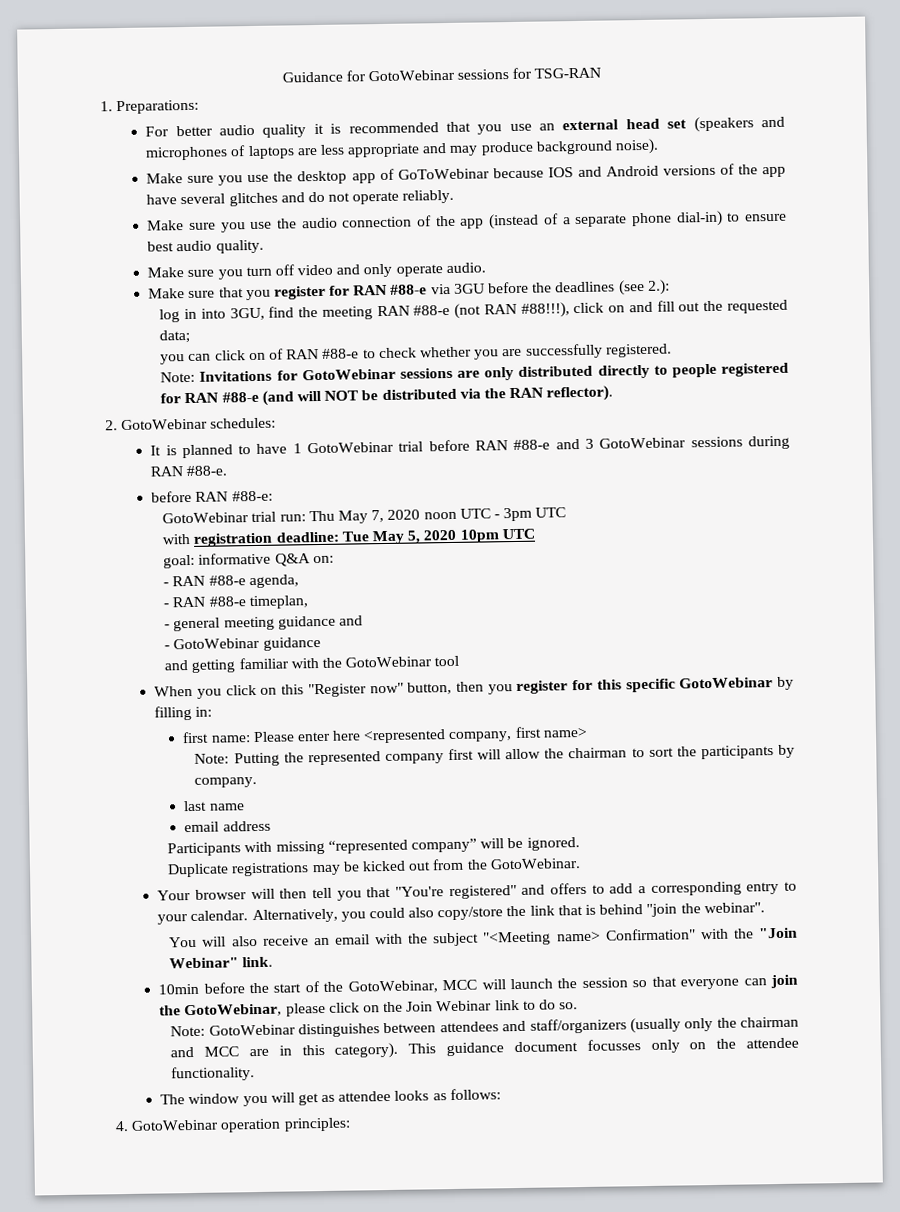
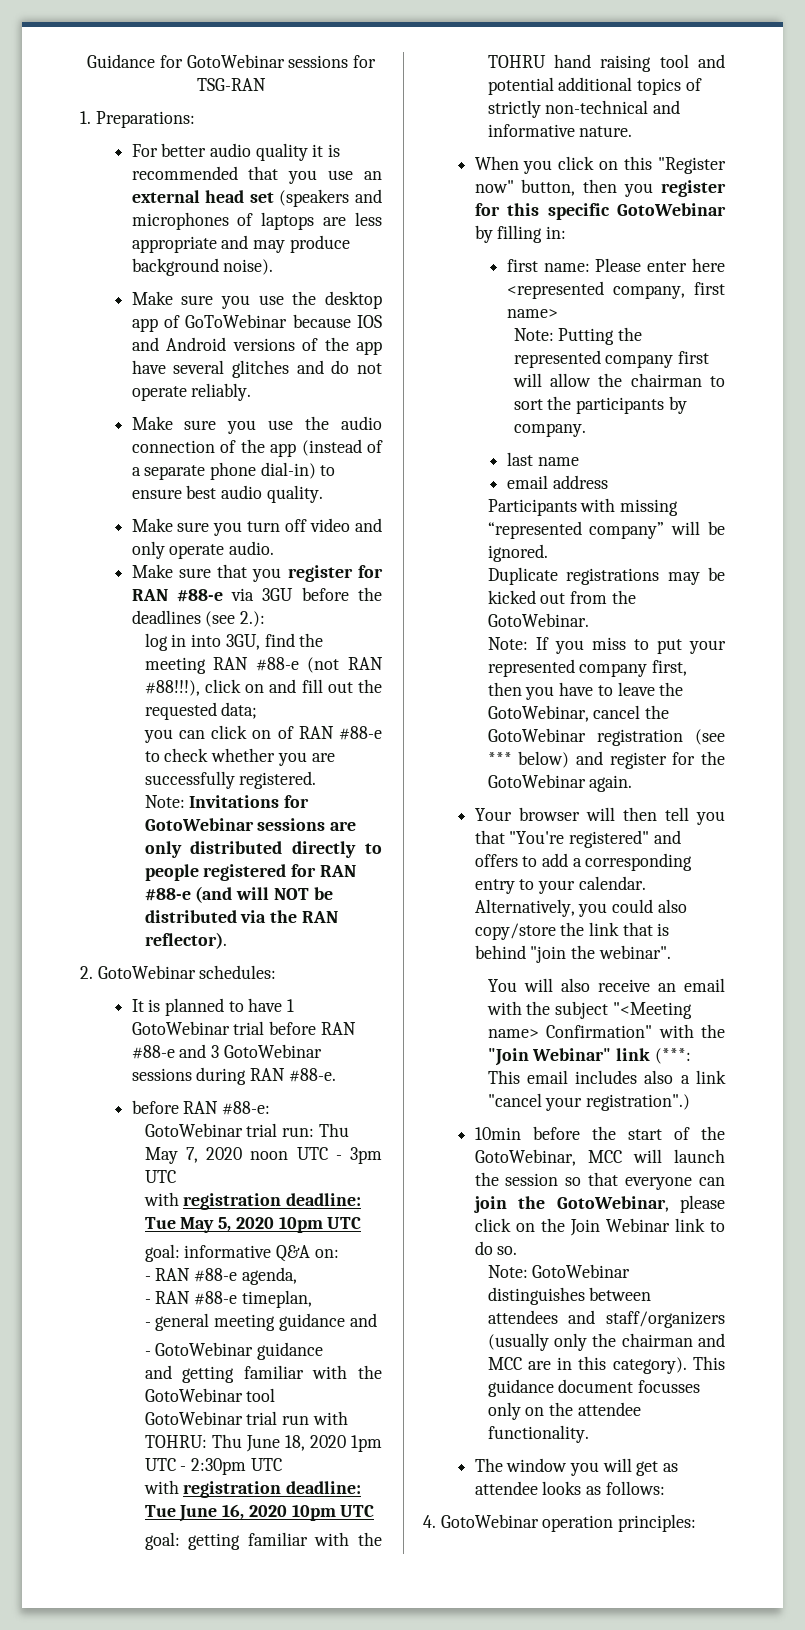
+ GotoWebinar trial run with TOHRU: Thu June 18, 2020 1pm UTC - 2:30pm UTC
+ with registration deadline: Tue June 16, 2020 10pm UTC
+ goal: getting familiar with the TOHRU hand raising tool and potential additional topics of strictly non-technical and informative nature.
+ Note: If you miss to put your represented company first, then you have to leave the GotoWebinar, cancel the GotoWebinar registration (see *** below) and register for the GotoWebinar again.
- You will also receive an email with the subject "<Meeting name> Confirmation" with the "Join Webinar" link.
+ You will also receive an email with the subject "<Meeting name> Confirmation" with the "Join Webinar" link (***: This email includes also a link "cancel your registration".)

